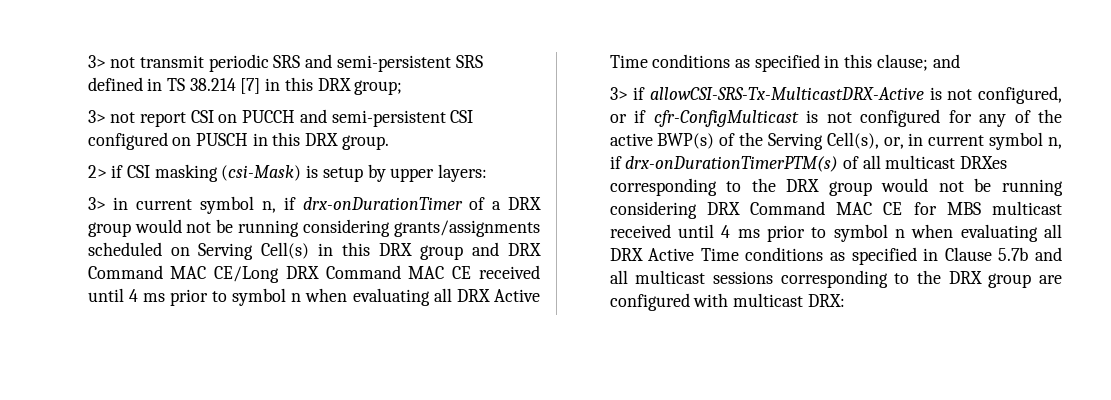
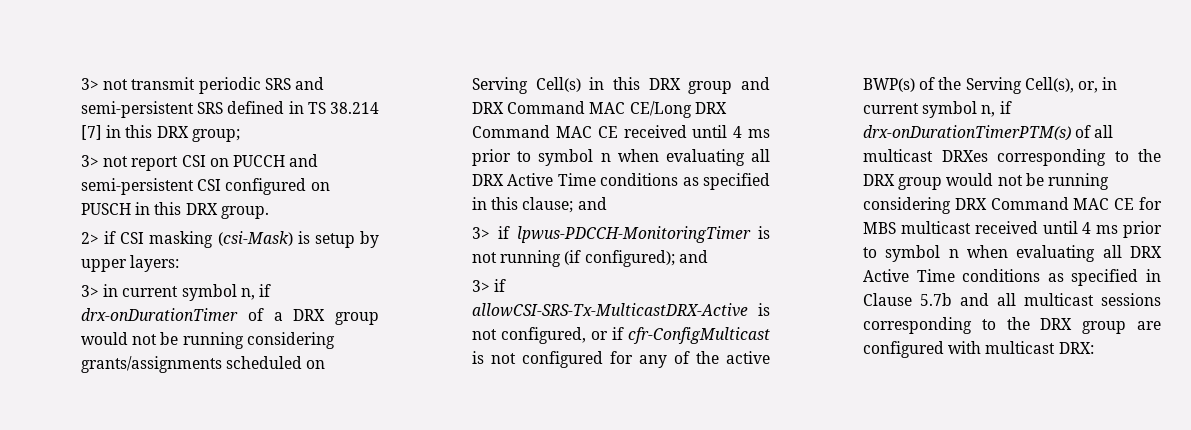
+ 3> if lpwus-PDCCH-MonitoringTimer is not running (if configured); and

